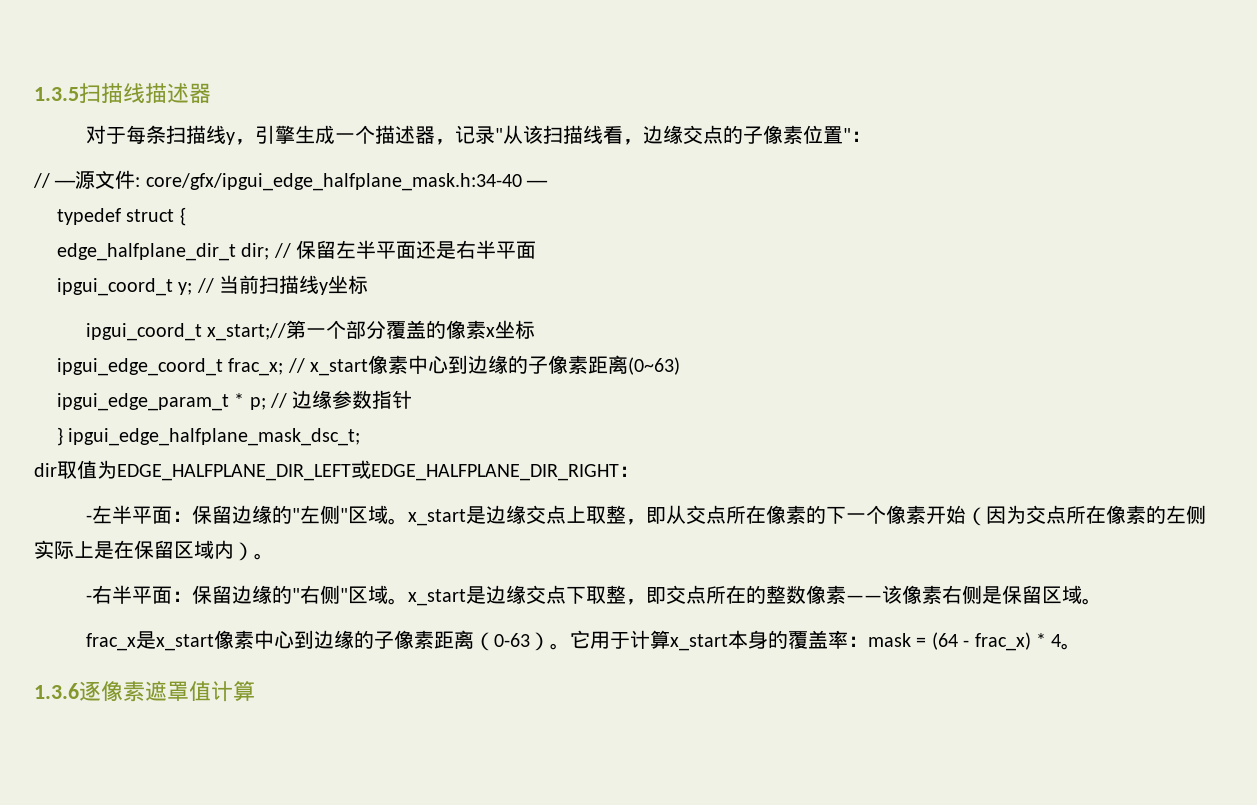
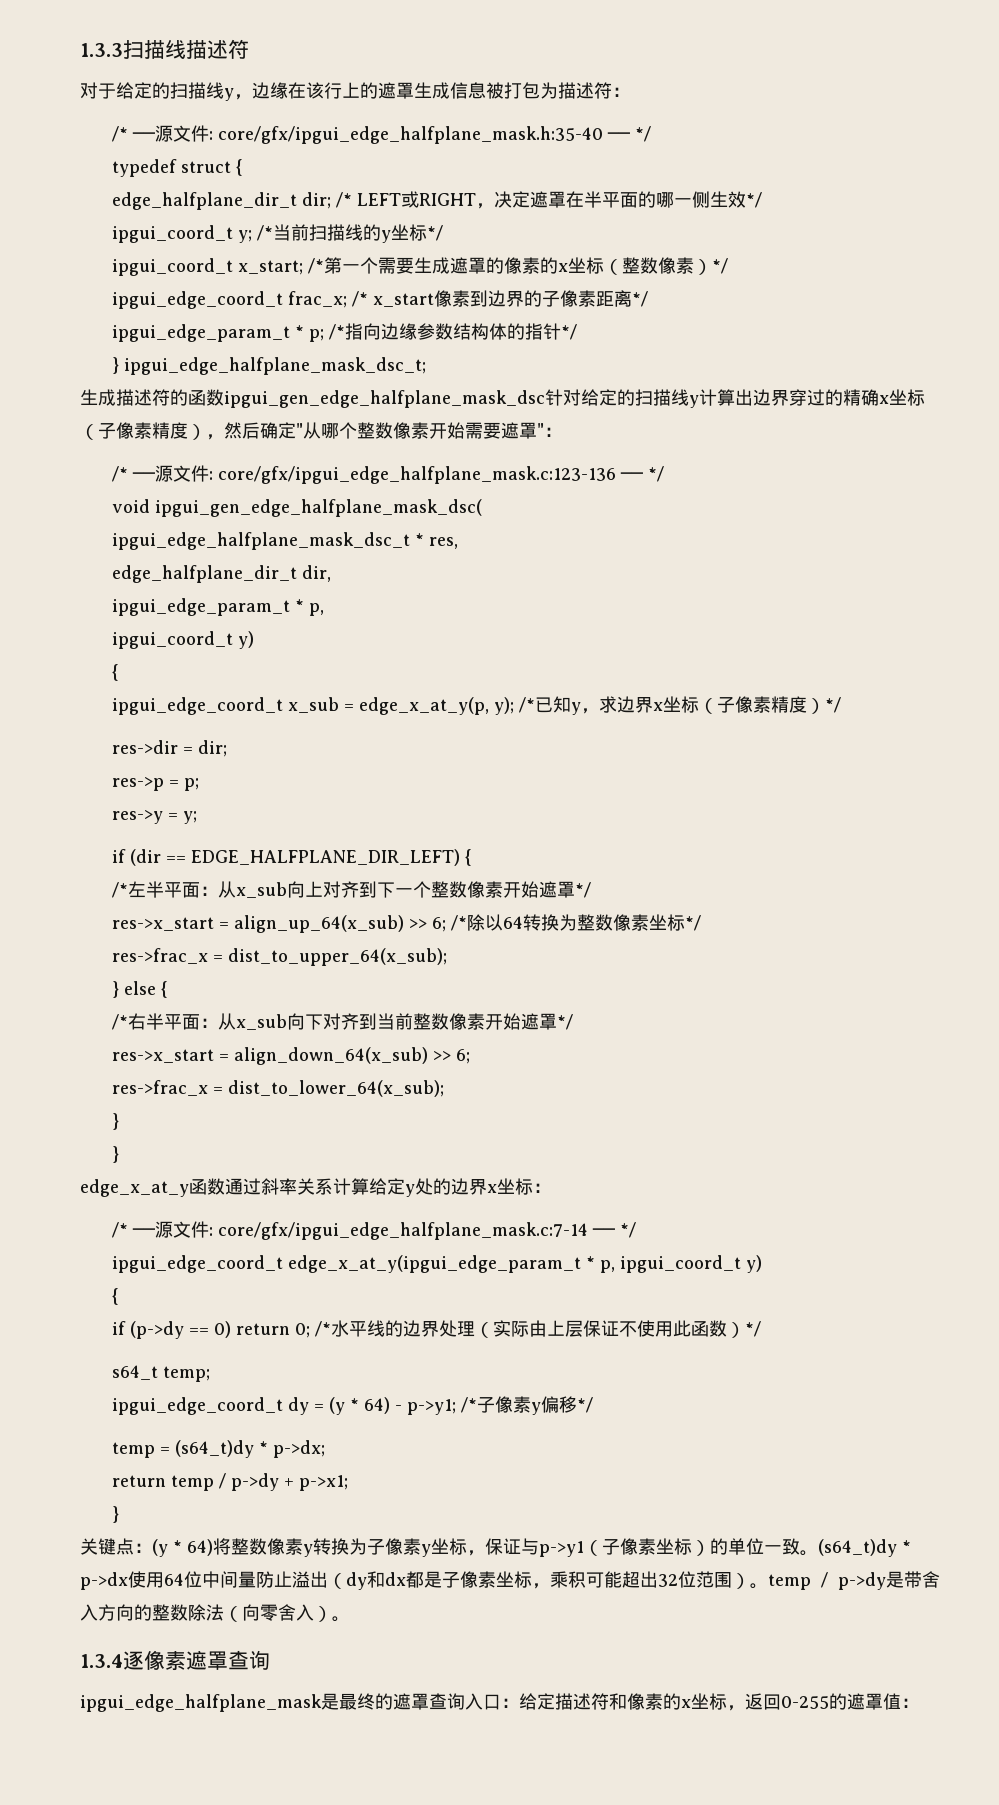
- 1.3.5扫描线描述器
+ 1.3.3扫描线描述符
- 对于每条扫描线y，引擎生成一个描述器，记录"从该扫描线看，边缘交点的子像素位置"：
- // ──源文件: core/gfx/ipgui_edge_halfplane_mask.h:34-40 ──
+ 对于给定的扫描线y，边缘在该行上的遮罩生成信息被打包为描述符：
+ /* ──源文件: core/gfx/ipgui_edge_halfplane_mask.h:35-40 ── */
- edge_halfplane_dir_t dir; // 保留左半平面还是右半平面
+ edge_halfplane_dir_t dir; /* LEFT或RIGHT，决定遮罩在半平面的哪一侧生效*/
- ipgui_coord_t y; // 当前扫描线y坐标
- ipgui_coord_t x_start;//第一个部分覆盖的像素x坐标
+ ipgui_coord_t y; /*当前扫描线的y坐标*/
+ ipgui_coord_t x_start; /*第一个需要生成遮罩的像素的x坐标（整数像素）*/
- ipgui_edge_coord_t frac_x; // x_start像素中心到边缘的子像素距离(0~63)
+ ipgui_edge_coord_t frac_x; /* x_start像素到边界的子像素距离*/
- ipgui_edge_param_t * p; // 边缘参数指针
+ ipgui_edge_param_t * p; /*指向边缘参数结构体的指针*/
- dir取值为EDGE_HALFPLANE_DIR_LEFT或EDGE_HALFPLANE_DIR_RIGHT：
- -左半平面：保留边缘的"左侧"区域。x_start是边缘交点上取整，即从交点所在像素的下一个像素开始（因为交点所在像素的左侧实际上是在保留区域内）。
- -右半平面：保留边缘的"右侧"区域。x_start是边缘交点下取整，即交点所在的整数像素——该像素右侧是保留区域。
- frac_x是x_start像素中心到边缘的子像素距离（0-63）。它用于计算x_start本身的覆盖率：mask = (64 - frac_x) * 4。
- 1.3.6逐像素遮罩值计算
+ 生成描述符的函数ipgui_gen_edge_halfplane_mask_dsc针对给定的扫描线y计算出边界穿过的精确x坐标（子像素精度），然后确定"从哪个整数像素开始需要遮罩"：
+ /* ──源文件: core/gfx/ipgui_edge_halfplane_mask.c:123-136 ── */
+ void ipgui_gen_edge_halfplane_mask_dsc(
+ ipgui_edge_halfplane_mask_dsc_t * res,
+ edge_halfplane_dir_t dir,
+ ipgui_edge_param_t * p,
+ ipgui_coord_t y)
+ {
+ ipgui_edge_coord_t x_sub = edge_x_at_y(p, y); /*已知y，求边界x坐标（子像素精度）*/
+ res->dir = dir;
+ res->p = p;
+ res->y = y;
+ if (dir == EDGE_HALFPLANE_DIR_LEFT) {
+ /*左半平面：从x_sub向上对齐到下一个整数像素开始遮罩*/
+ res->x_start = align_up_64(x_sub) >> 6; /*除以64转换为整数像素坐标*/
+ res->frac_x = dist_to_upper_64(x_sub);
+ } else {
+ /*右半平面：从x_sub向下对齐到当前整数像素开始遮罩*/
+ res->x_start = align_down_64(x_sub) >> 6;
+ res->frac_x = dist_to_lower_64(x_sub);
+ }
+ }
+ edge_x_at_y函数通过斜率关系计算给定y处的边界x坐标：
+ /* ──源文件: core/gfx/ipgui_edge_halfplane_mask.c:7-14 ── */
+ ipgui_edge_coord_t edge_x_at_y(ipgui_edge_param_t * p, ipgui_coord_t y)
+ {
+ if (p->dy == 0) return 0; /*水平线的边界处理（实际由上层保证不使用此函数）*/
+ s64_t temp;
+ ipgui_edge_coord_t dy = (y * 64) - p->y1; /*子像素y偏移*/
+ temp = (s64_t)dy * p->dx;
+ return temp / p->dy + p->x1;
+ }
+ 关键点：(y * 64)将整数像素y转换为子像素y坐标，保证与p->y1（子像素坐标）的单位一致。(s64_t)dy * p->dx使用64位中间量防止溢出（dy和dx都是子像素坐标，乘积可能超出32位范围）。temp / p->dy是带舍入方向的整数除法（向零舍入）。
+ 1.3.4逐像素遮罩查询
+ ipgui_edge_halfplane_mask是最终的遮罩查询入口：给定描述符和像素的x坐标，返回0-255的遮罩值：

